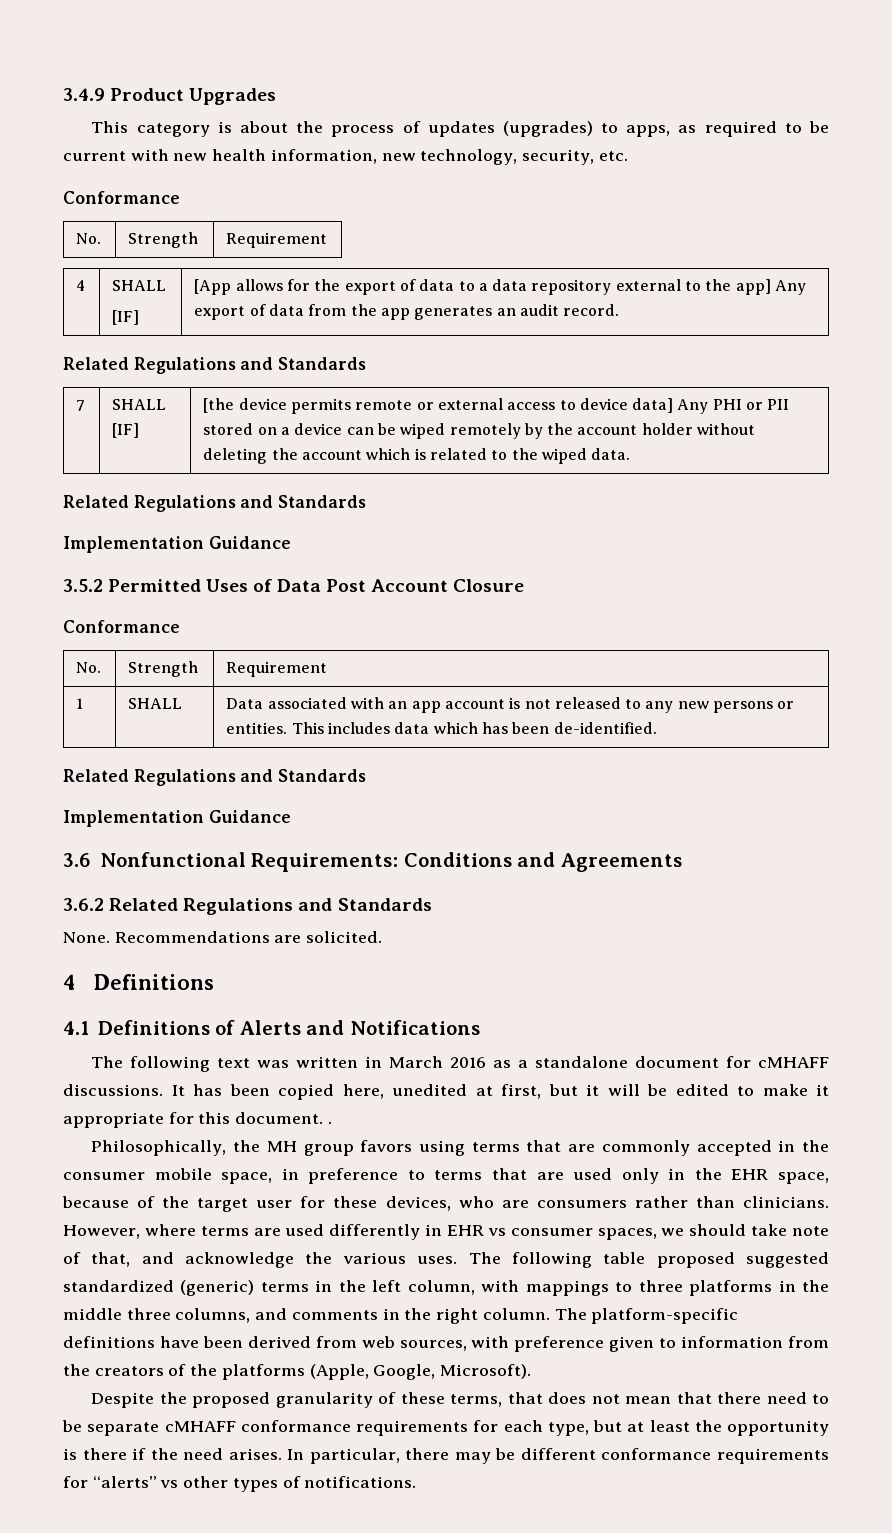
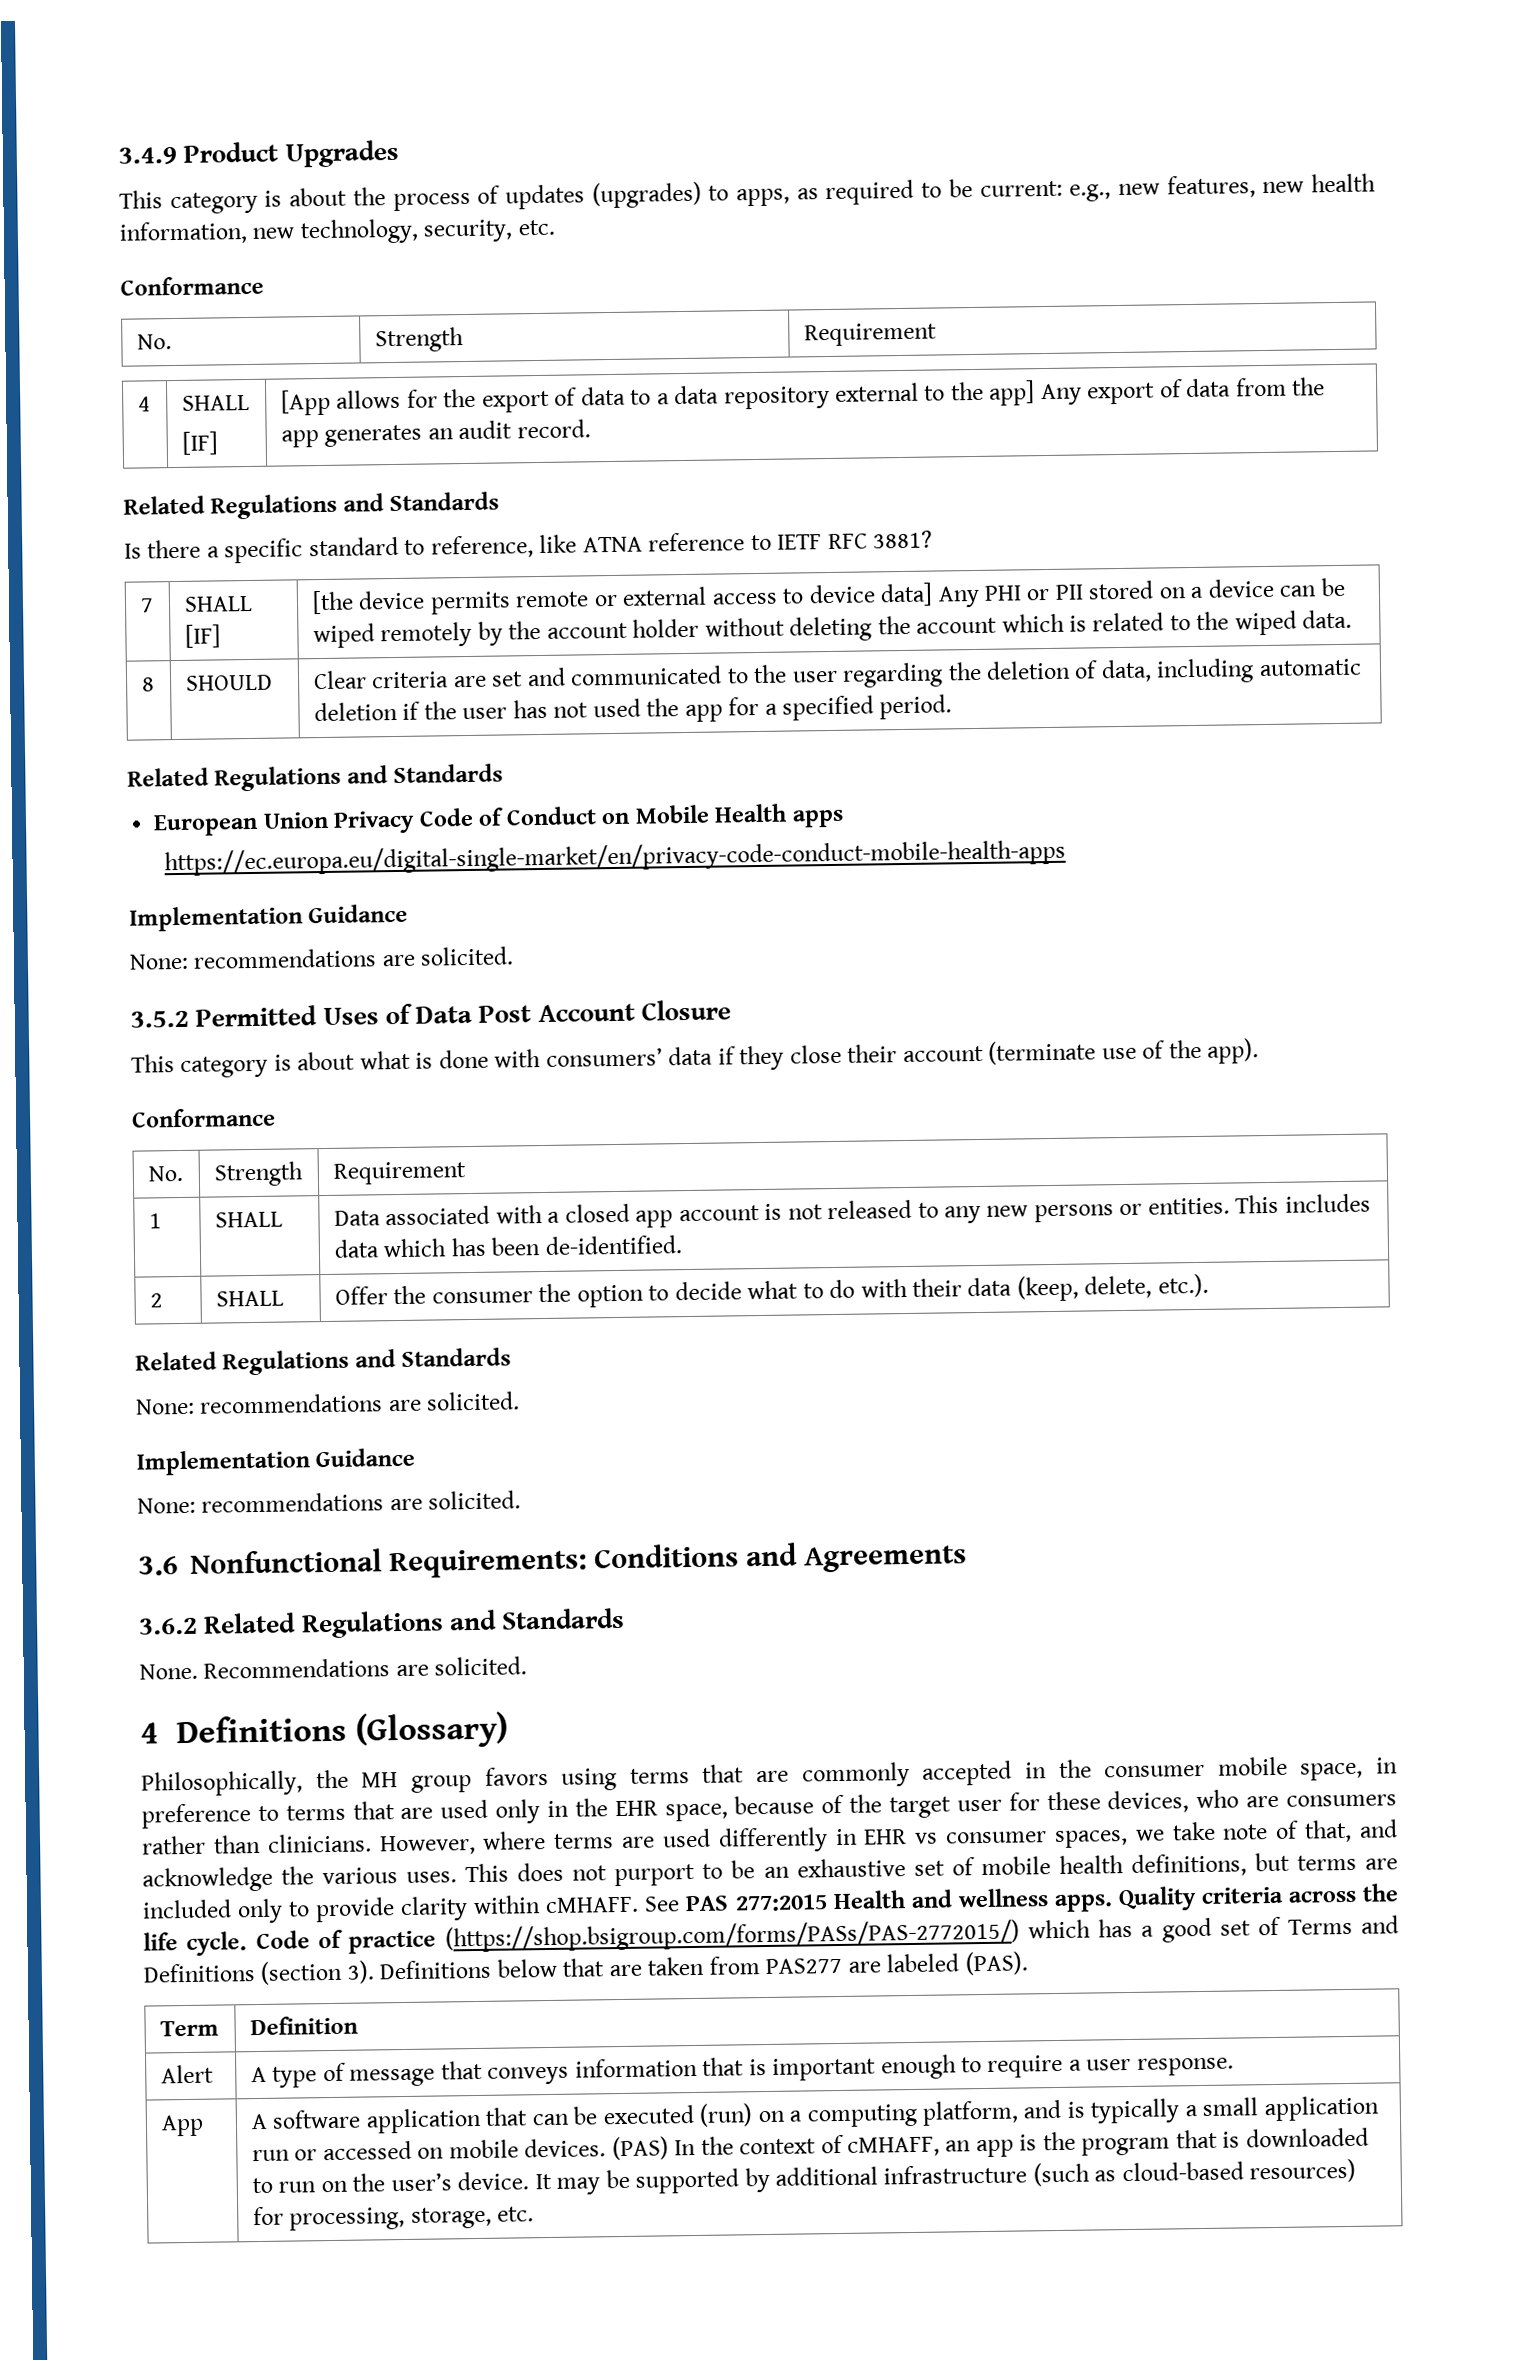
- This category is about the process of updates (upgrades) to apps, as required to be current with new health information, new technology, security, etc.
+ This category is about the process of updates (upgrades) to apps, as required to be current: e.g., new features, new health information, new technology, security, etc.
+ Is there a specific standard to reference, like ATNA reference to IETF RFC 3881?
  7 | SHALL [IF] | [the device permits remote or external access to device data] Any PHI or PII stored on a device can be wiped remotely by the account holder without deleting the account which is related to the wiped data.
+ 8 | SHOULD | Clear criteria are set and communicated to the user regarding the deletion of data, including automatic deletion if the user has not used the app for a specified period.
  Related Regulations and Standards
+ European Union Privacy Code of Conduct on Mobile Health apps
+ https://ec.europa.eu/digital-single-market/en/privacy-code-conduct-mobile-health-apps
  Implementation Guidance
+ None: recommendations are solicited.
+ This category is about what is done with consumers’ data if they close their account (terminate use of the app).
- 1 | SHALL | Data associated with an app account is not released to any new persons or entities. This includes data which has been de-identified.
+ 1 | SHALL | Data associated with a closed app account is not released to any new persons or entities. This includes data which has been de-identified.
+ 2 | SHALL | Offer the consumer the option to decide what to do with their data (keep, delete, etc.).
  Related Regulations and Standards
+ None: recommendations are solicited.
  Implementation Guidance
+ None: recommendations are solicited.
- 4 Definitions
- 4.1 Definitions of Alerts and Notifications
- The following text was written in March 2016 as a standalone document for cMHAFF discussions. It has been copied here, unedited at first, but it will be edited to make it appropriate for this document. .
+ 4 Definitions (Glossary)
- However, where terms are used differently in EHR vs consumer spaces, we should take note of that, and acknowledge the various uses.
+ However, where terms are used differently in EHR vs consumer spaces, we take note of that, and acknowledge the various uses.
- The following table proposed suggested standardized (generic) terms in the left column, with mappings to three platforms in the middle three columns, and comments in the right column. The platform-specific definitions have been derived from web sources, with preference given to information from the creators of the platforms (Apple, Google, Microsoft).
- Despite the proposed granularity of these terms, that does not mean that there need to be separate cMHAFF conformance requirements for each type, but at least the opportunity is there if the need arises. In particular, there may be different conformance requirements for “alerts” vs other types of notifications.
+ This does not purport to be an exhaustive set of mobile health definitions, but terms are included only to provide clarity within cMHAFF. See PAS 277:2015 Health and wellness apps. Quality criteria across the life cycle. Code of practice (https://shop.bsigroup.com/forms/PASs/PAS-2772015/) which has a good set of Terms and Definitions (section 3). Definitions below that are taken from PAS277 are labeled (PAS).
+ Term | Definition
+ Alert | A type of message that conveys information that is important enough to require a user response.
+ App | A software application that can be executed (run) on a computing platform, and is typically a small application run or accessed on mobile devices. (PAS) In the context of cMHAFF, an app is the program that is downloaded to run on the user’s device. It may be supported by additional infrastructure (such as cloud-based resources) for processing, storage, etc.

